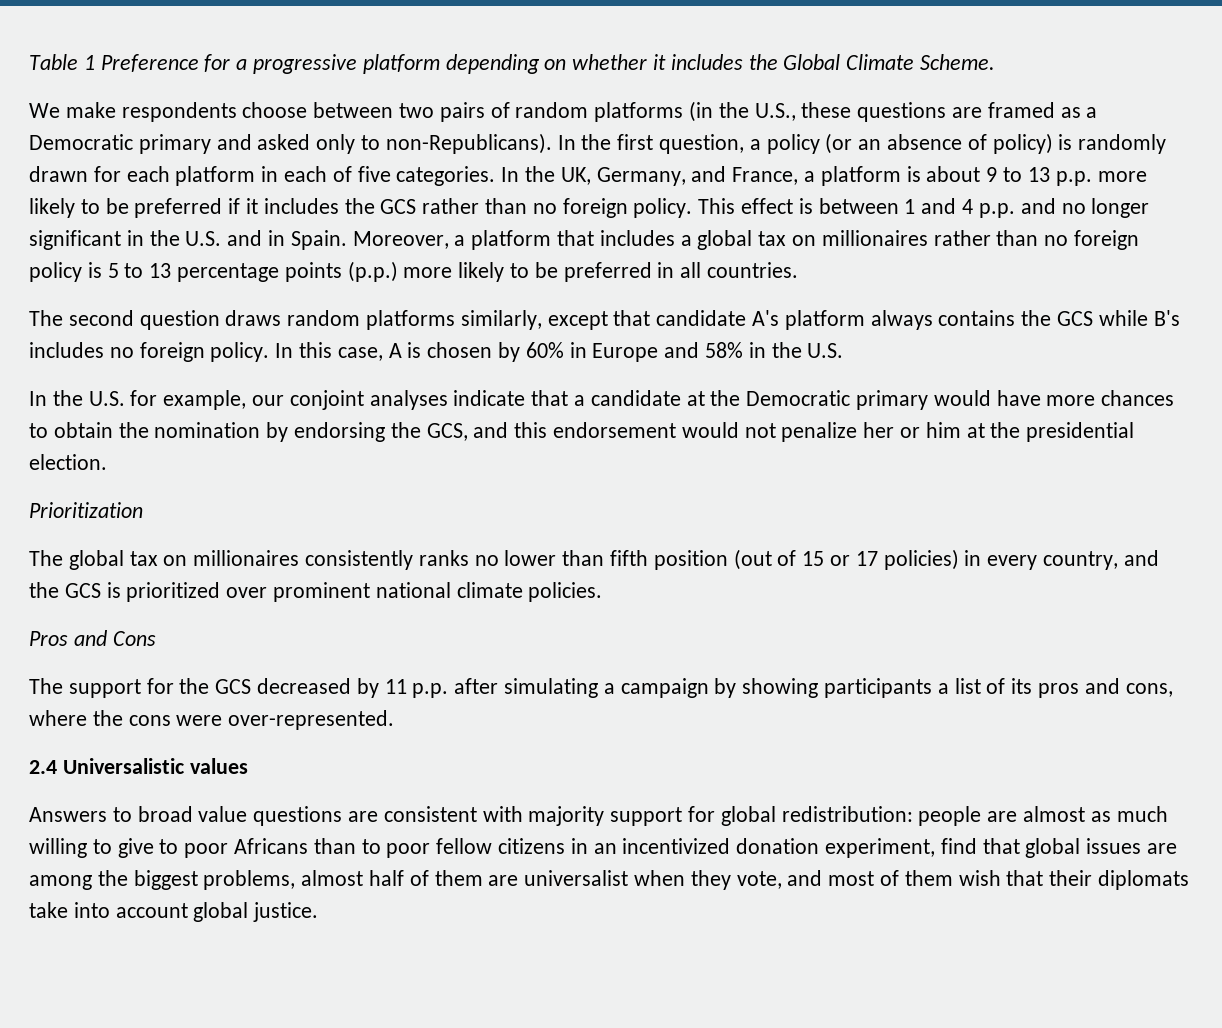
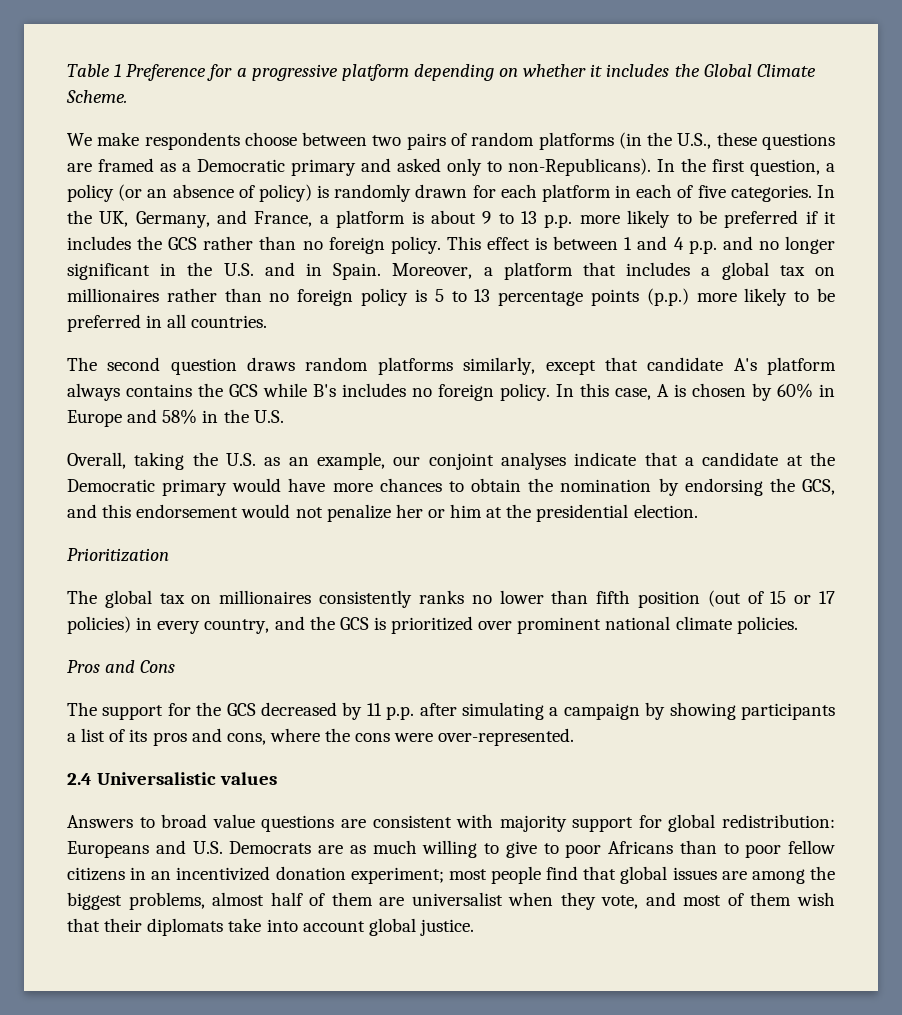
- In the U.S. for example, our conjoint analyses indicate that a candidate at the Democratic primary would have more chances to obtain the nomination by endorsing the GCS, and this endorsement would not penalize her or him at the presidential election.
+ Overall, taking the U.S. as an example, our conjoint analyses indicate that a candidate at the Democratic primary would have more chances to obtain the nomination by endorsing the GCS, and this endorsement would not penalize her or him at the presidential election.
- people are almost as much willing to give to poor Africans than to poor fellow citizens in an incentivized donation experiment, find that global issues are among the biggest problems, almost half of them are universalist when they vote, and most of them wish that their diplomats take into account global justice.
+ Europeans and U.S. Democrats are as much willing to give to poor Africans than to poor fellow citizens in an incentivized donation experiment; most people find that global issues are among the biggest problems, almost half of them are universalist when they vote, and most of them wish that their diplomats take into account global justice.

